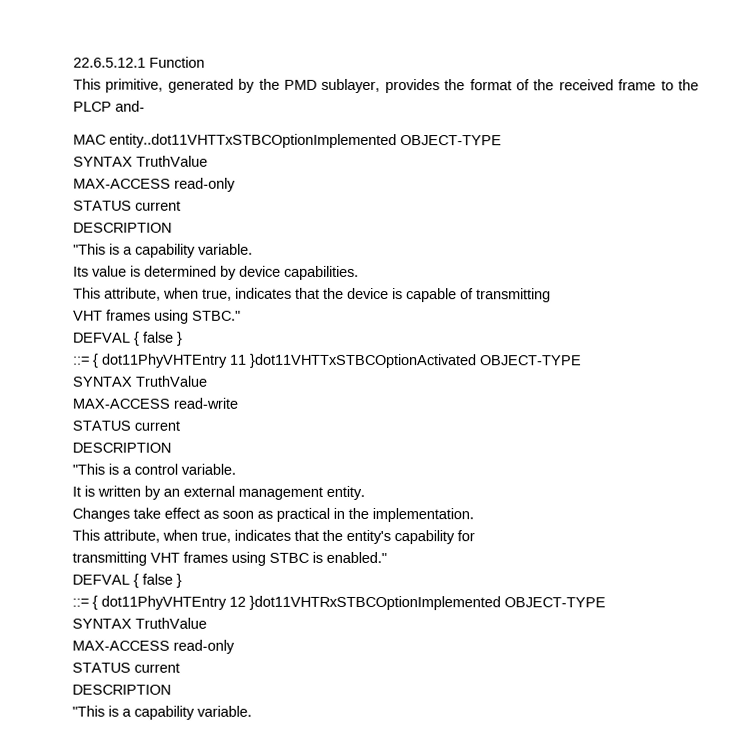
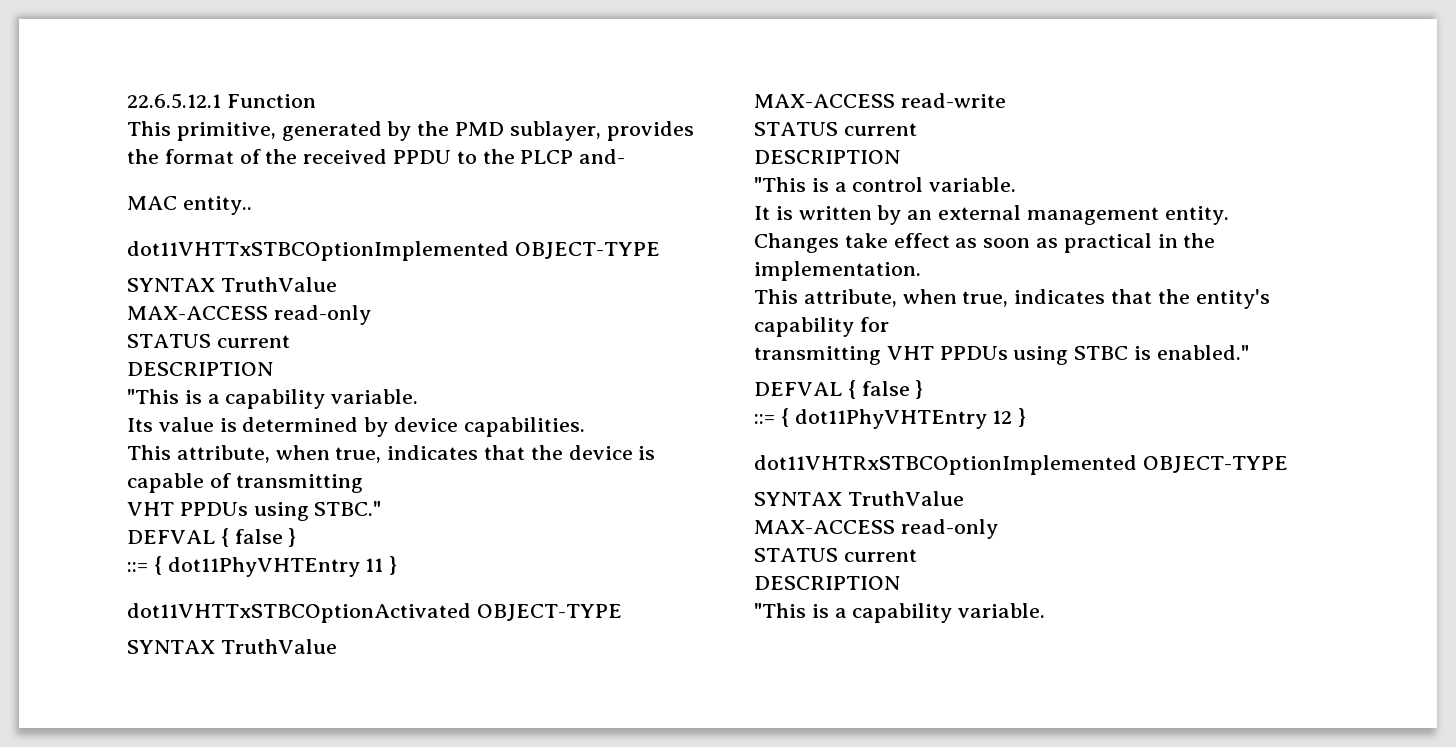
- This primitive, generated by the PMD sublayer, provides the format of the received frame to the PLCP and-
+ This primitive, generated by the PMD sublayer, provides the format of the received PPDU to the PLCP and-
- MAC entity..dot11VHTTxSTBCOptionImplemented OBJECT-TYPE
+ MAC entity..
+ dot11VHTTxSTBCOptionImplemented OBJECT-TYPE
- VHT frames using STBC."
+ VHT PPDUs using STBC."
- ::= { dot11PhyVHTEntry 11 }dot11VHTTxSTBCOptionActivated OBJECT-TYPE
+ ::= { dot11PhyVHTEntry 11 }
+ dot11VHTTxSTBCOptionActivated OBJECT-TYPE
- transmitting VHT frames using STBC is enabled."
+ transmitting VHT PPDUs using STBC is enabled."
- ::= { dot11PhyVHTEntry 12 }dot11VHTRxSTBCOptionImplemented OBJECT-TYPE
+ ::= { dot11PhyVHTEntry 12 }
+ dot11VHTRxSTBCOptionImplemented OBJECT-TYPE

